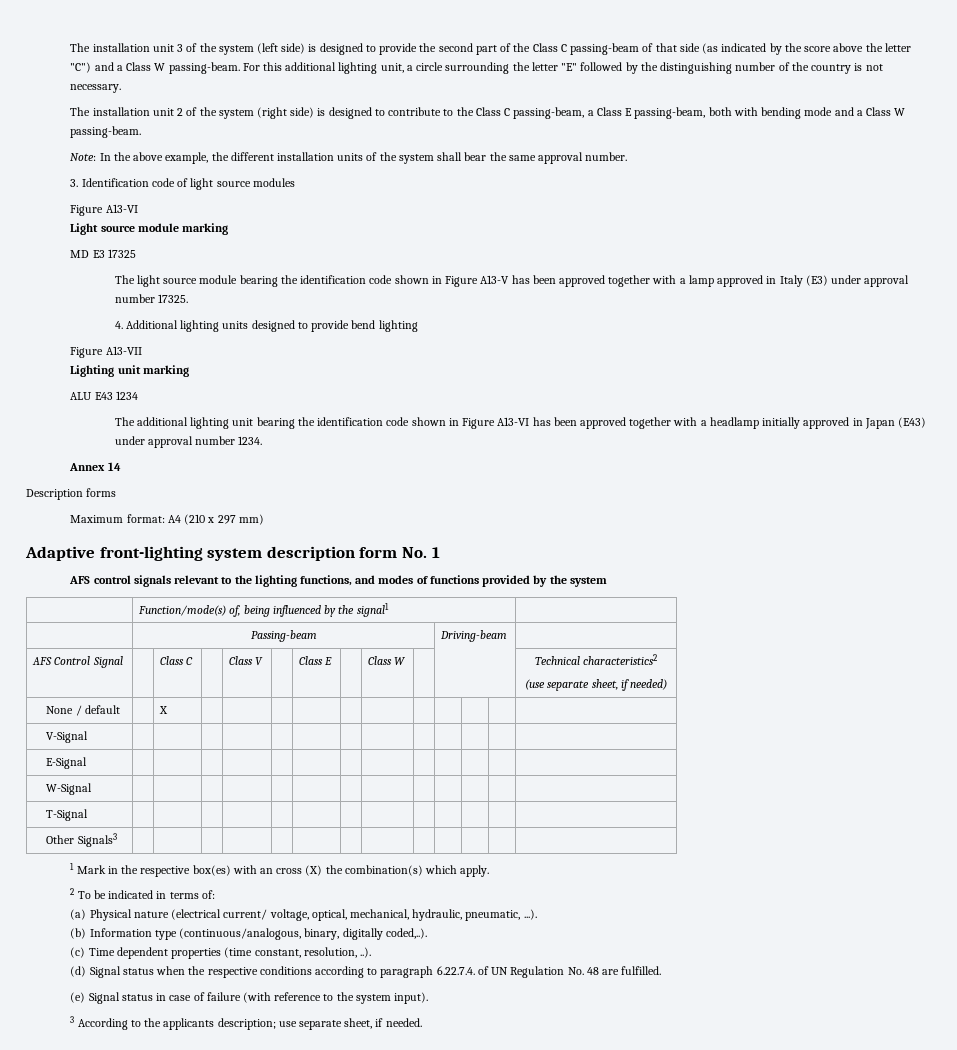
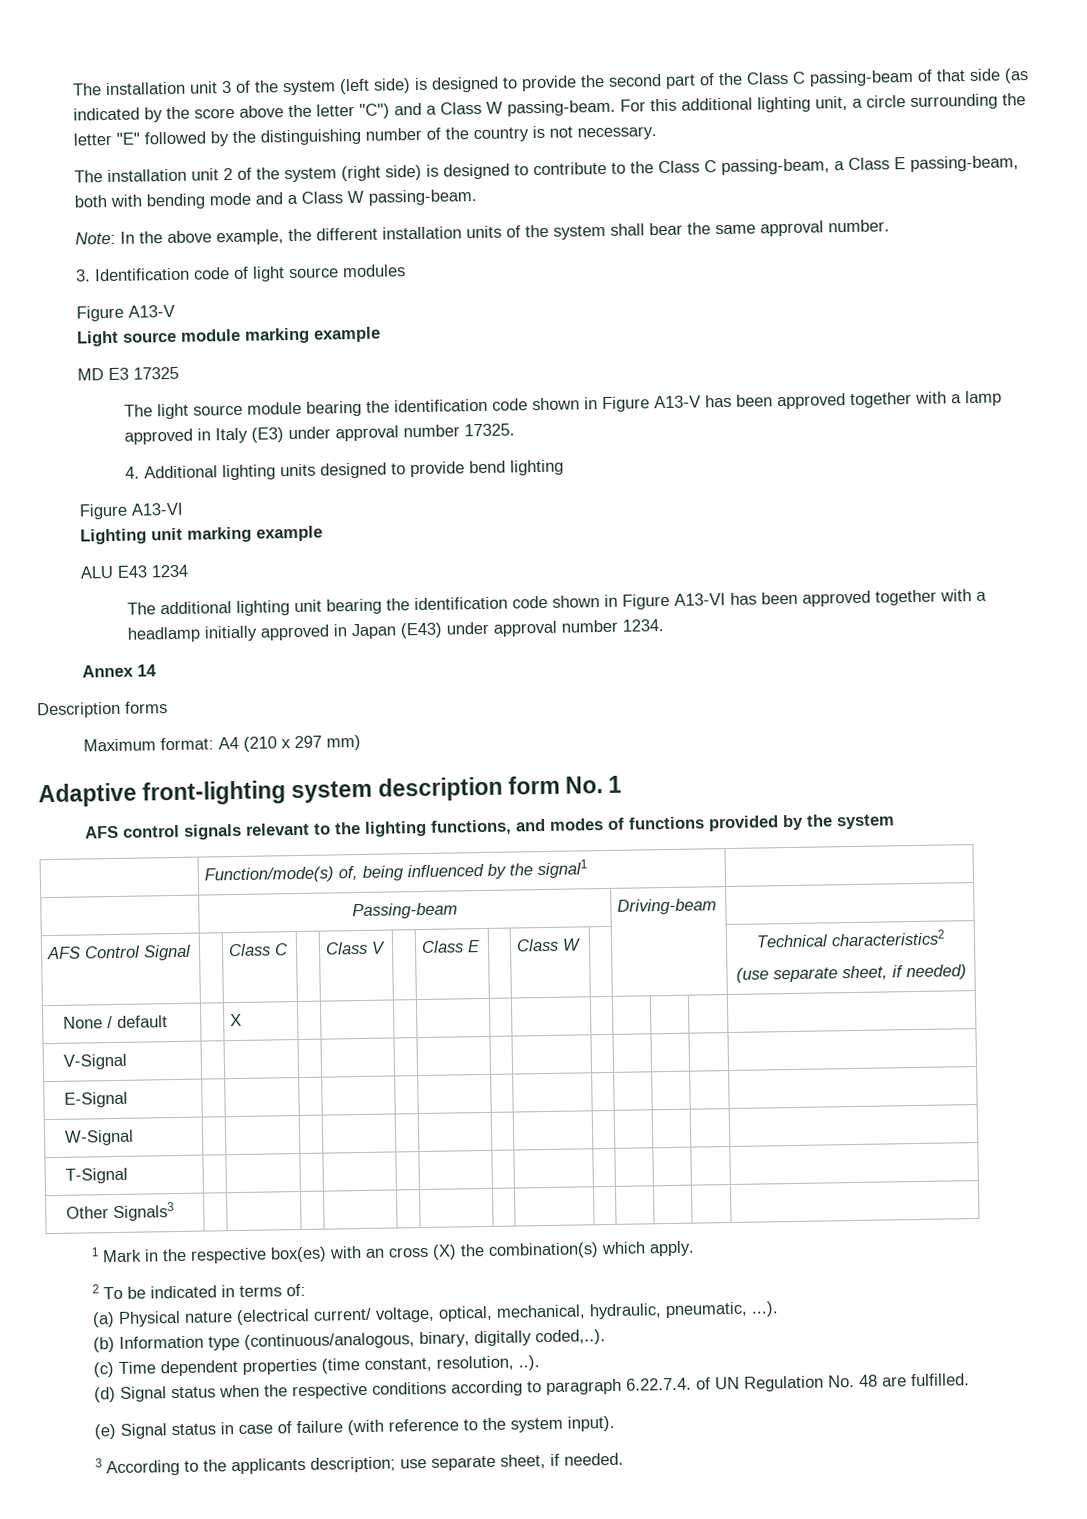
  3. Identification code of light source modules
- Figure A13-VI
+ Figure A13-V
- Light source module marking
+ Light source module marking example
  4. Additional lighting units designed to provide bend lighting
- Figure A13-VII
+ Figure A13-VI
- Lighting unit marking
+ Lighting unit marking example

